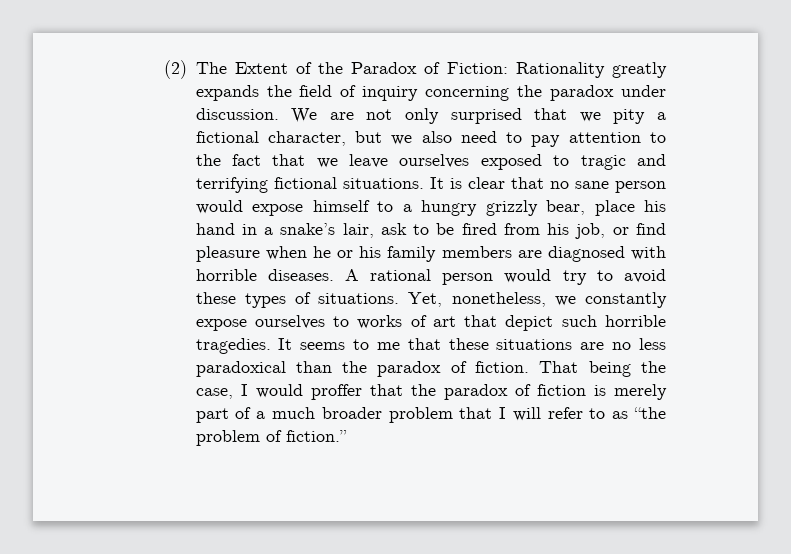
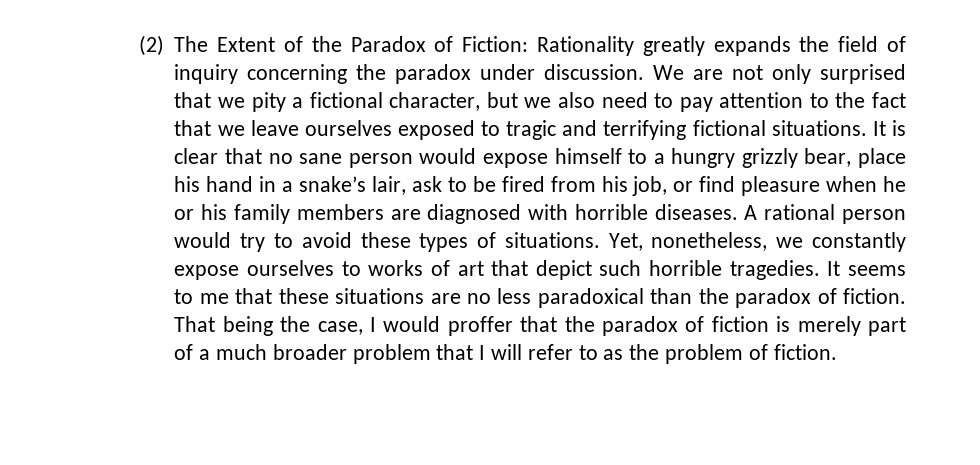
- That being the case, I would proffer that the paradox of fiction is merely part of a much broader problem that I will refer to as “the problem of fiction.”
+ That being the case, I would proffer that the paradox of fiction is merely part of a much broader problem that I will refer to as the problem of fiction.

